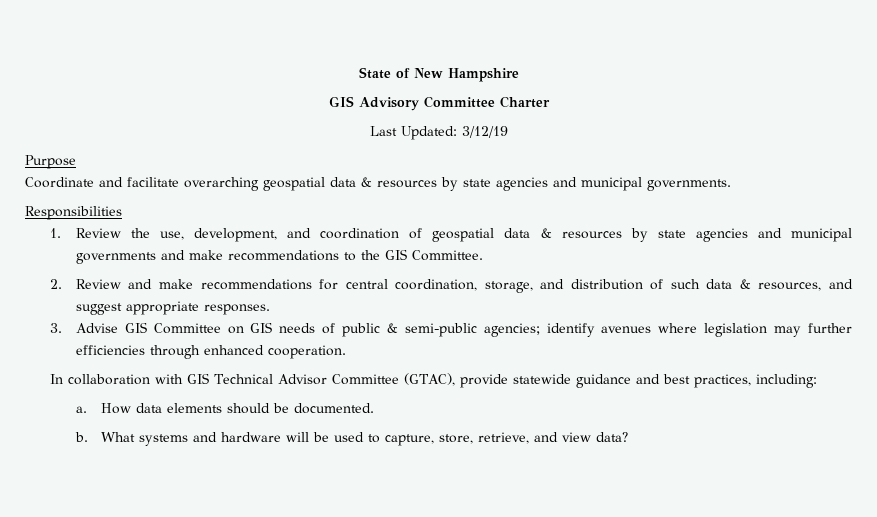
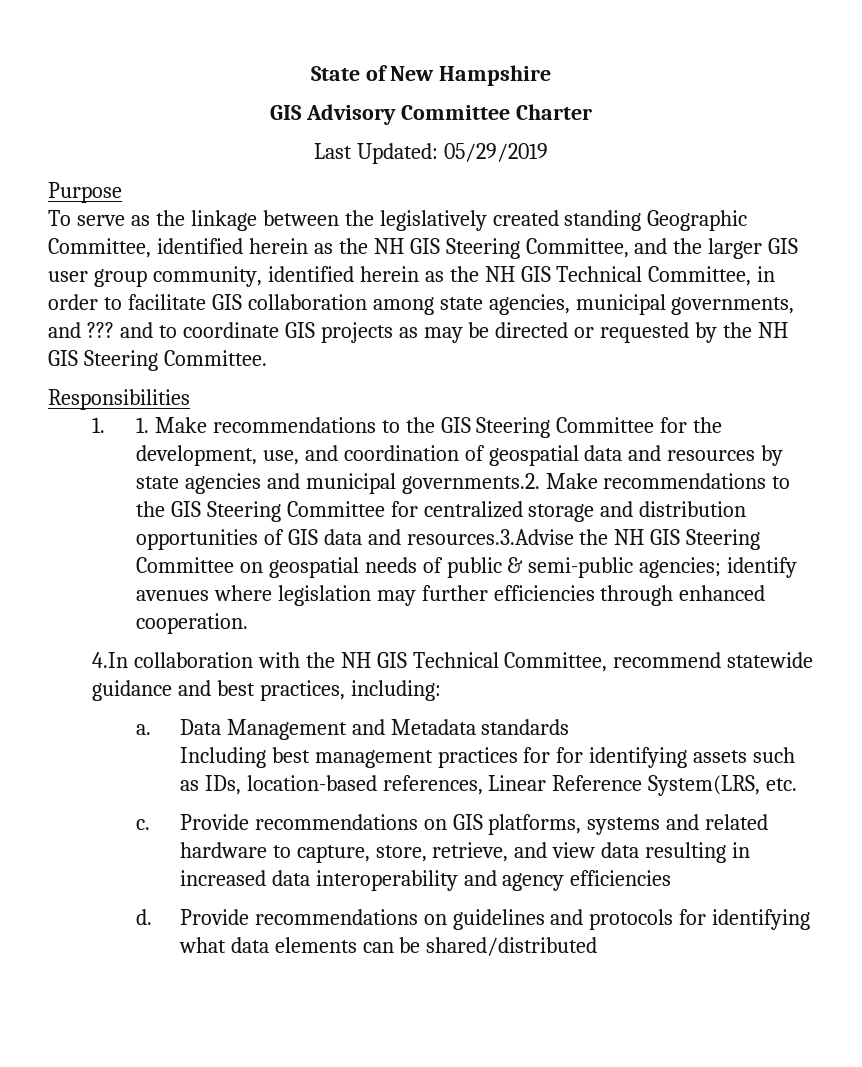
- Last Updated: 3/12/19
+ Last Updated: 05/29/2019
- Coordinate and facilitate overarching geospatial data & resources by state agencies and municipal governments.
+ To serve as the linkage between the legislatively created standing Geographic Committee, identified herein as the NH GIS Steering Committee, and the larger GIS user group community, identified herein as the NH GIS Technical Committee, in order to facilitate GIS collaboration among state agencies, municipal governments, and ??? and to coordinate GIS projects as may be directed or requested by the NH GIS Steering Committee.
  Responsibilities
- 1. Review the use, development, and coordination of geospatial data & resources by state agencies and municipal governments and make recommendations to the GIS Committee.
- 2. Review and make recommendations for central coordination, storage, and distribution of such data & resources, and suggest appropriate responses.
- 3. Advise GIS Committee on GIS needs of public & semi-public agencies; identify avenues where legislation may further efficiencies through enhanced cooperation.
+ 1. 1. Make recommendations to the GIS Steering Committee for the development, use, and coordination of geospatial data and resources by state agencies and municipal governments.2. Make recommendations to the GIS Steering Committee for centralized storage and distribution opportunities of GIS data and resources.3.Advise the NH GIS Steering Committee on geospatial needs of public & semi-public agencies; identify avenues where legislation may further efficiencies through enhanced cooperation.
- In collaboration with GIS Technical Advisor Committee (GTAC), provide statewide guidance and best practices, including:
+ 4.In collaboration with the NH GIS Technical Committee, recommend statewide guidance and best practices, including:
- How data elements should be documented.
- b. What systems and hardware will be used to capture, store, retrieve, and view data?
+ Data Management and Metadata standards
+ Including best management practices for for identifying assets such as IDs, location-based references, Linear Reference System(LRS, etc.
+ c. Provide recommendations on GIS platforms, systems and related hardware to capture, store, retrieve, and view data resulting in increased data interoperability and agency efficiencies
+ d. Provide recommendations on guidelines and protocols for identifying what data elements can be shared/distributed

